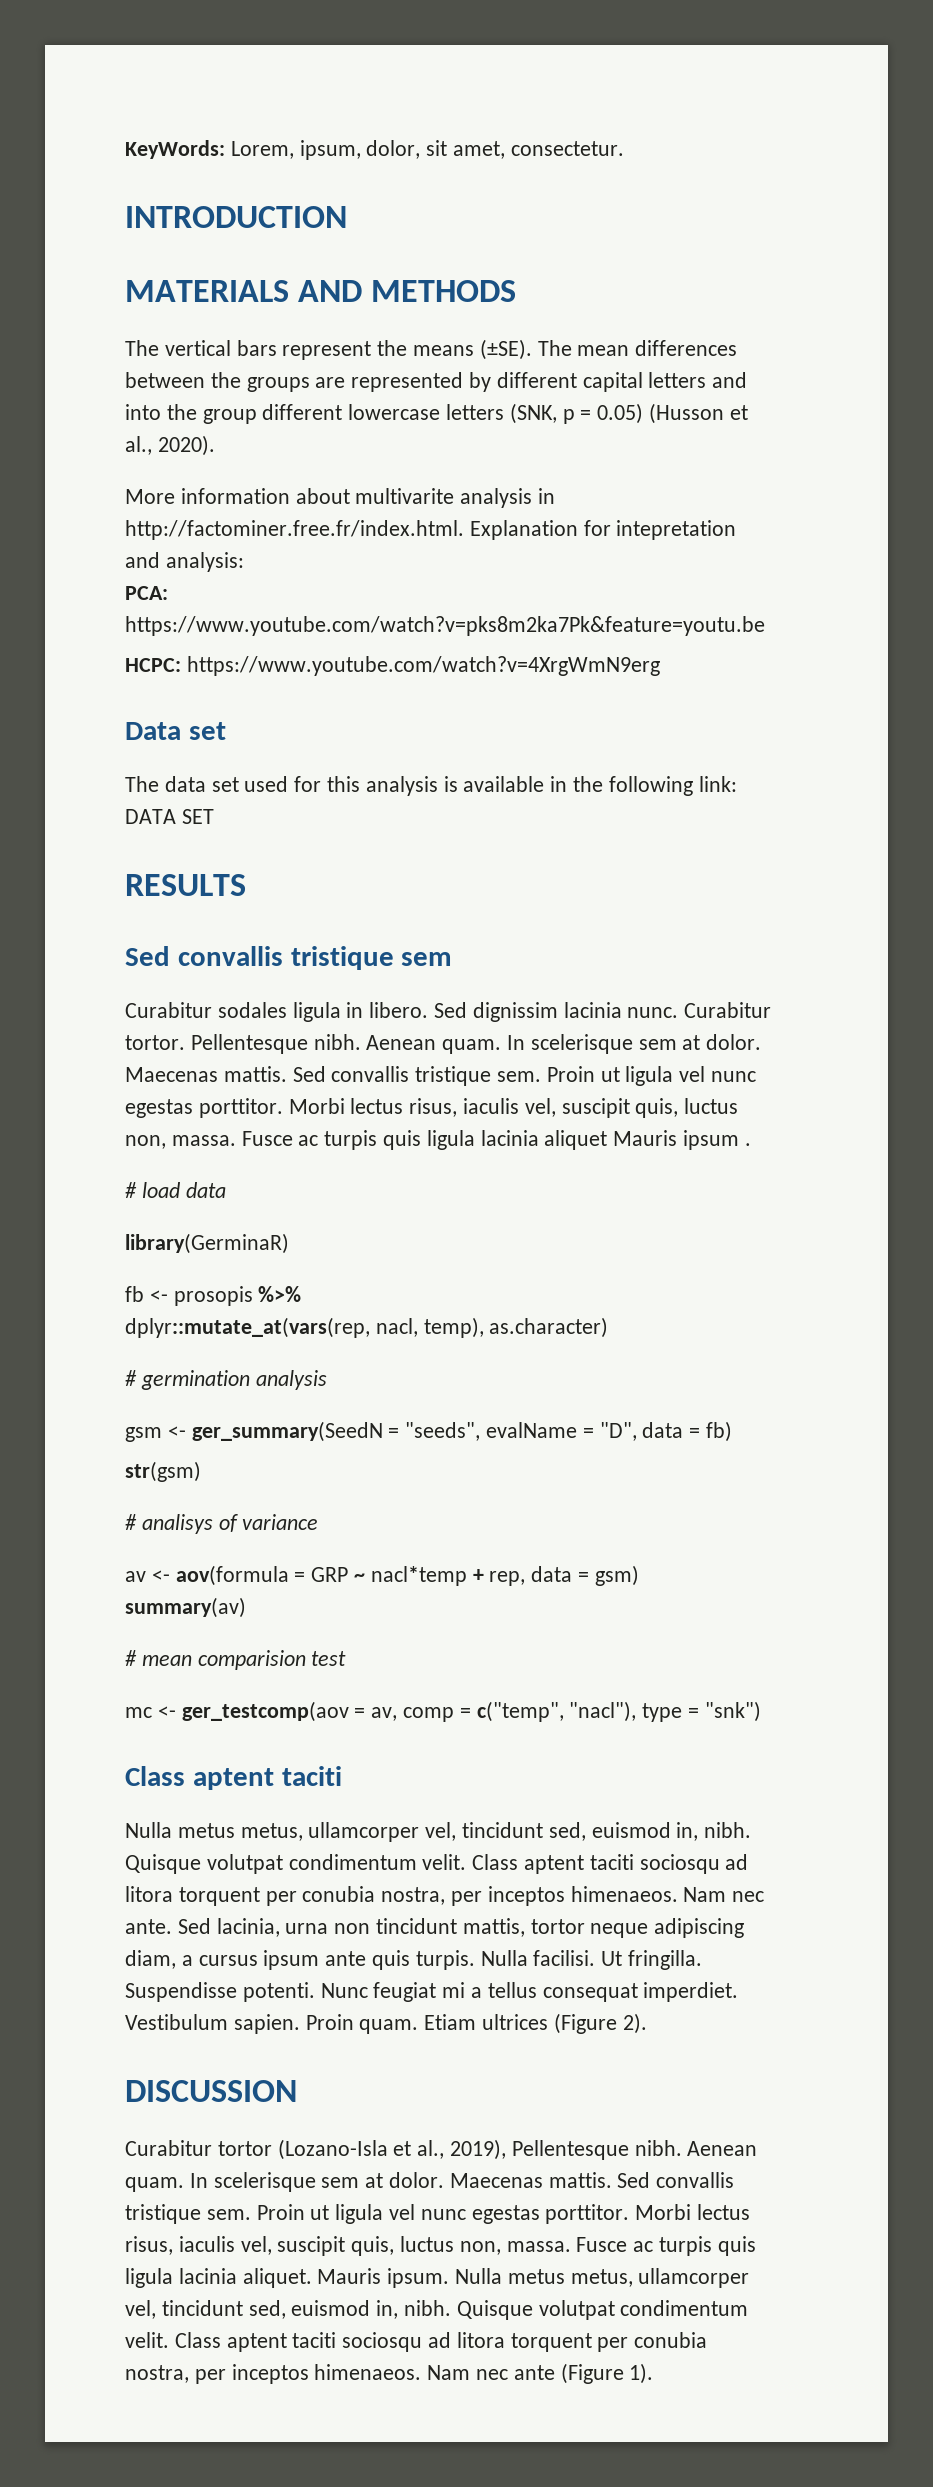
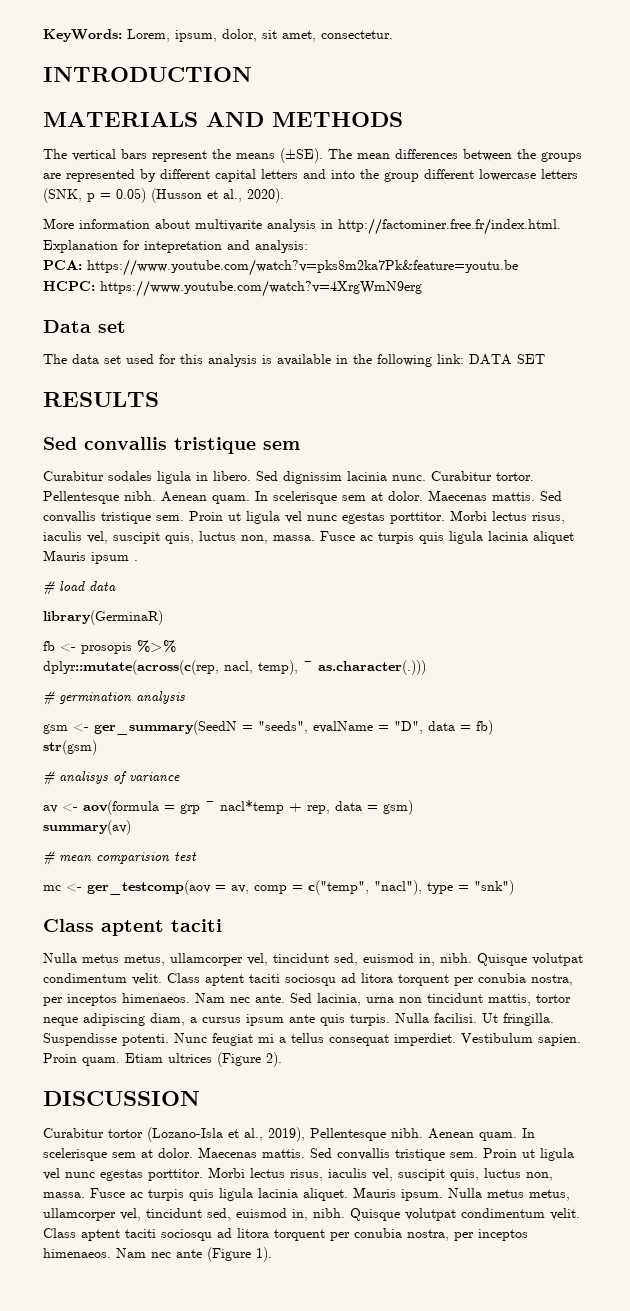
- dplyr::mutate_at(vars(rep, nacl, temp), as.character)
+ dplyr::mutate(across(c(rep, nacl, temp), ~ as.character(.)))
- av <- aov(formula = GRP ~ nacl*temp + rep, data = gsm)
+ av <- aov(formula = grp ~ nacl*temp + rep, data = gsm)

